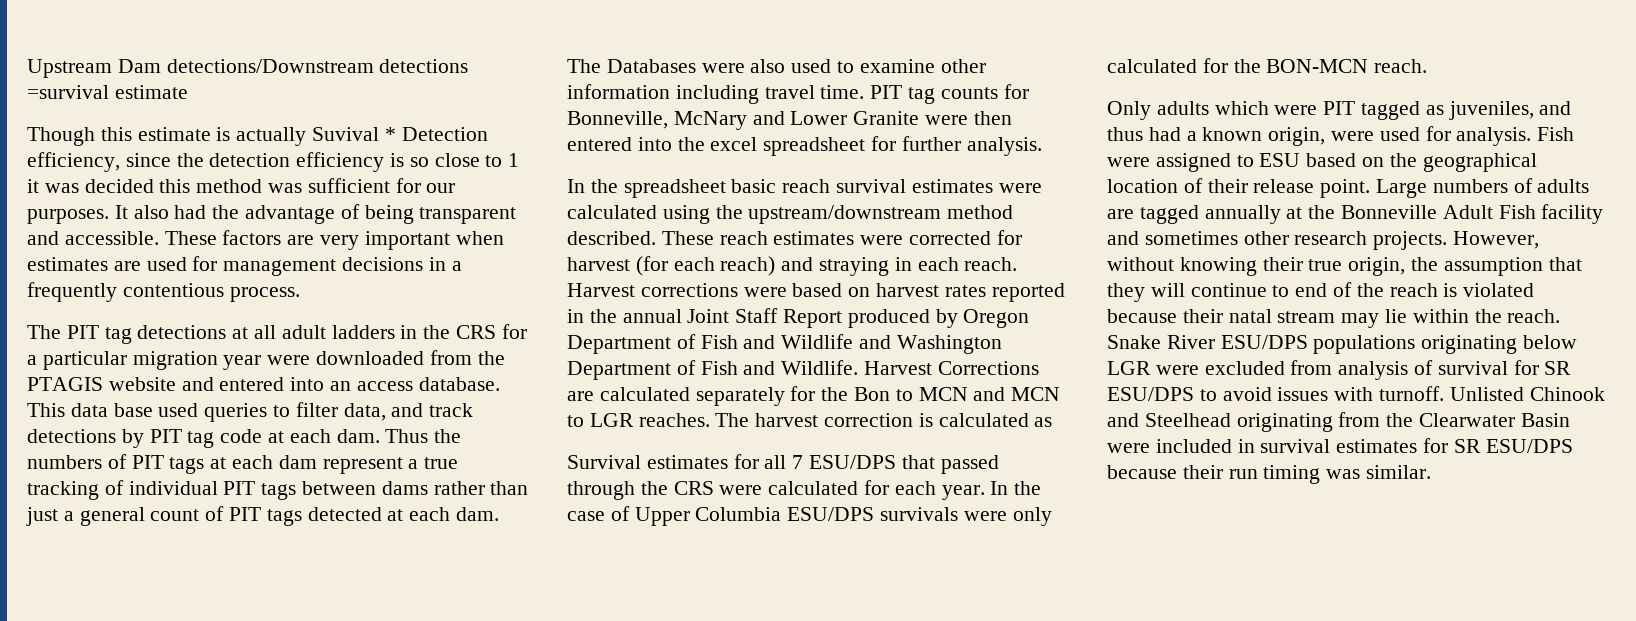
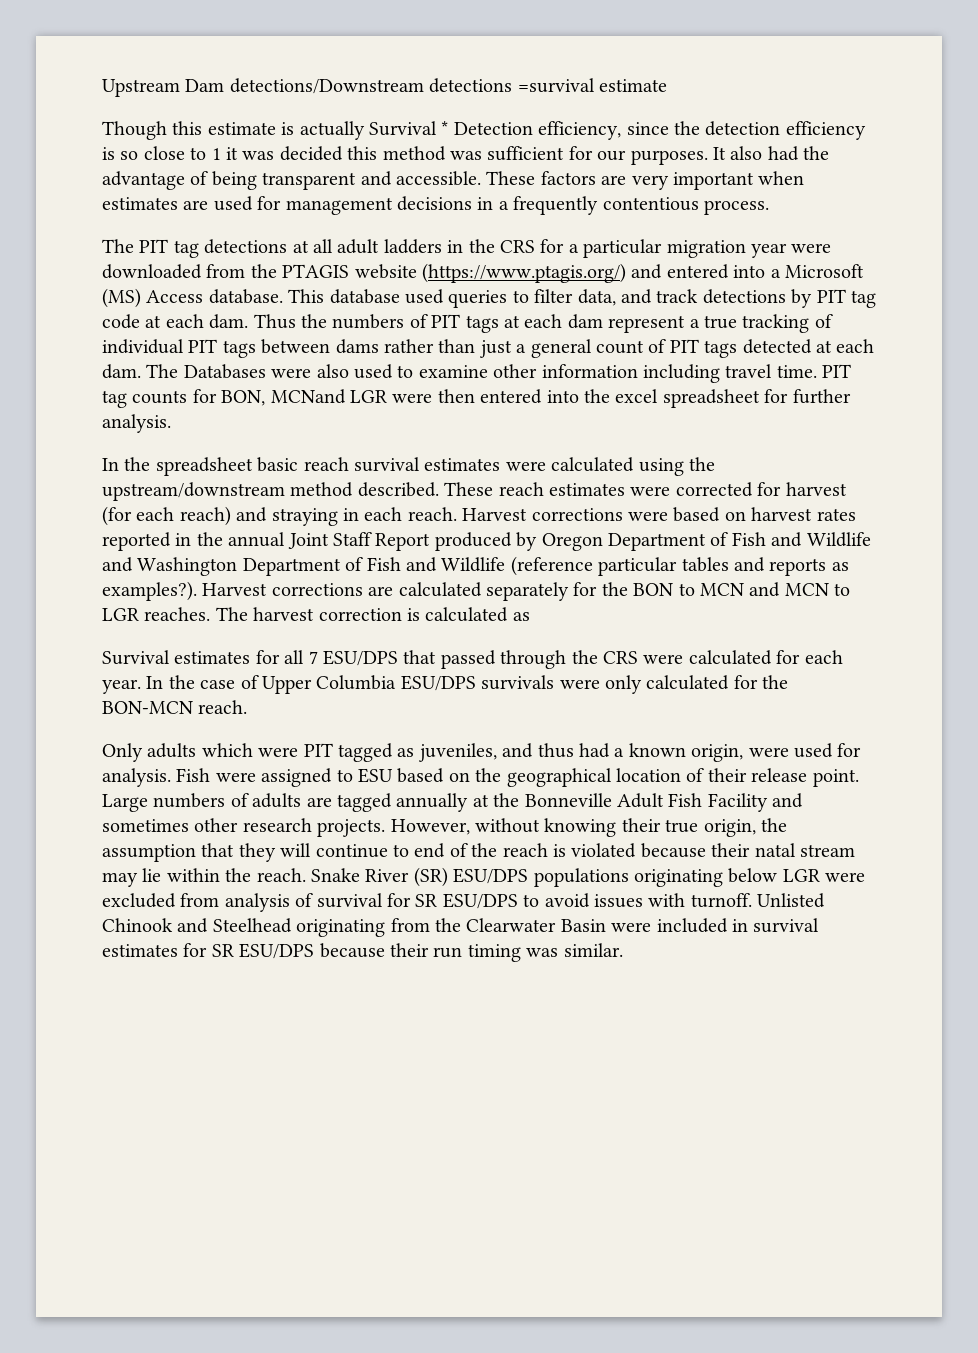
- Though this estimate is actually Suvival * Detection efficiency, since the detection efficiency is so close to 1 it was decided this method was sufficient for our purposes.
+ Though this estimate is actually Survival * Detection efficiency, since the detection efficiency is so close to 1 it was decided this method was sufficient for our purposes.
- The PIT tag detections at all adult ladders in the CRS for a particular migration year were downloaded from the PTAGIS website and entered into an access database. This data base used queries to filter data, and track detections by PIT tag code at each dam.
+ The PIT tag detections at all adult ladders in the CRS for a particular migration year were downloaded from the PTAGIS website (https://www.ptagis.org/) and entered into a Microsoft (MS) Access database. This database used queries to filter data, and track detections by PIT tag code at each dam.
- PIT tag counts for Bonneville, McNary and Lower Granite were then entered into the excel spreadsheet for further analysis.
+ PIT tag counts for BON, MCNand LGR were then entered into the excel spreadsheet for further analysis.
- Harvest corrections were based on harvest rates reported in the annual Joint Staff Report produced by Oregon Department of Fish and Wildlife and Washington Department of Fish and Wildlife. Harvest Corrections are calculated separately for the Bon to MCN and MCN to LGR reaches.
+ Harvest corrections were based on harvest rates reported in the annual Joint Staff Report produced by Oregon Department of Fish and Wildlife and Washington Department of Fish and Wildlife (reference particular tables and reports as examples?). Harvest corrections are calculated separately for the BON to MCN and MCN to LGR reaches.
- Large numbers of adults are tagged annually at the Bonneville Adult Fish facility and sometimes other research projects.
+ Large numbers of adults are tagged annually at the Bonneville Adult Fish Facility and sometimes other research projects.
- Snake River ESU/DPS populations originating below LGR were excluded from analysis of survival for SR ESU/DPS to avoid issues with turnoff.
+ Snake River (SR) ESU/DPS populations originating below LGR were excluded from analysis of survival for SR ESU/DPS to avoid issues with turnoff.

